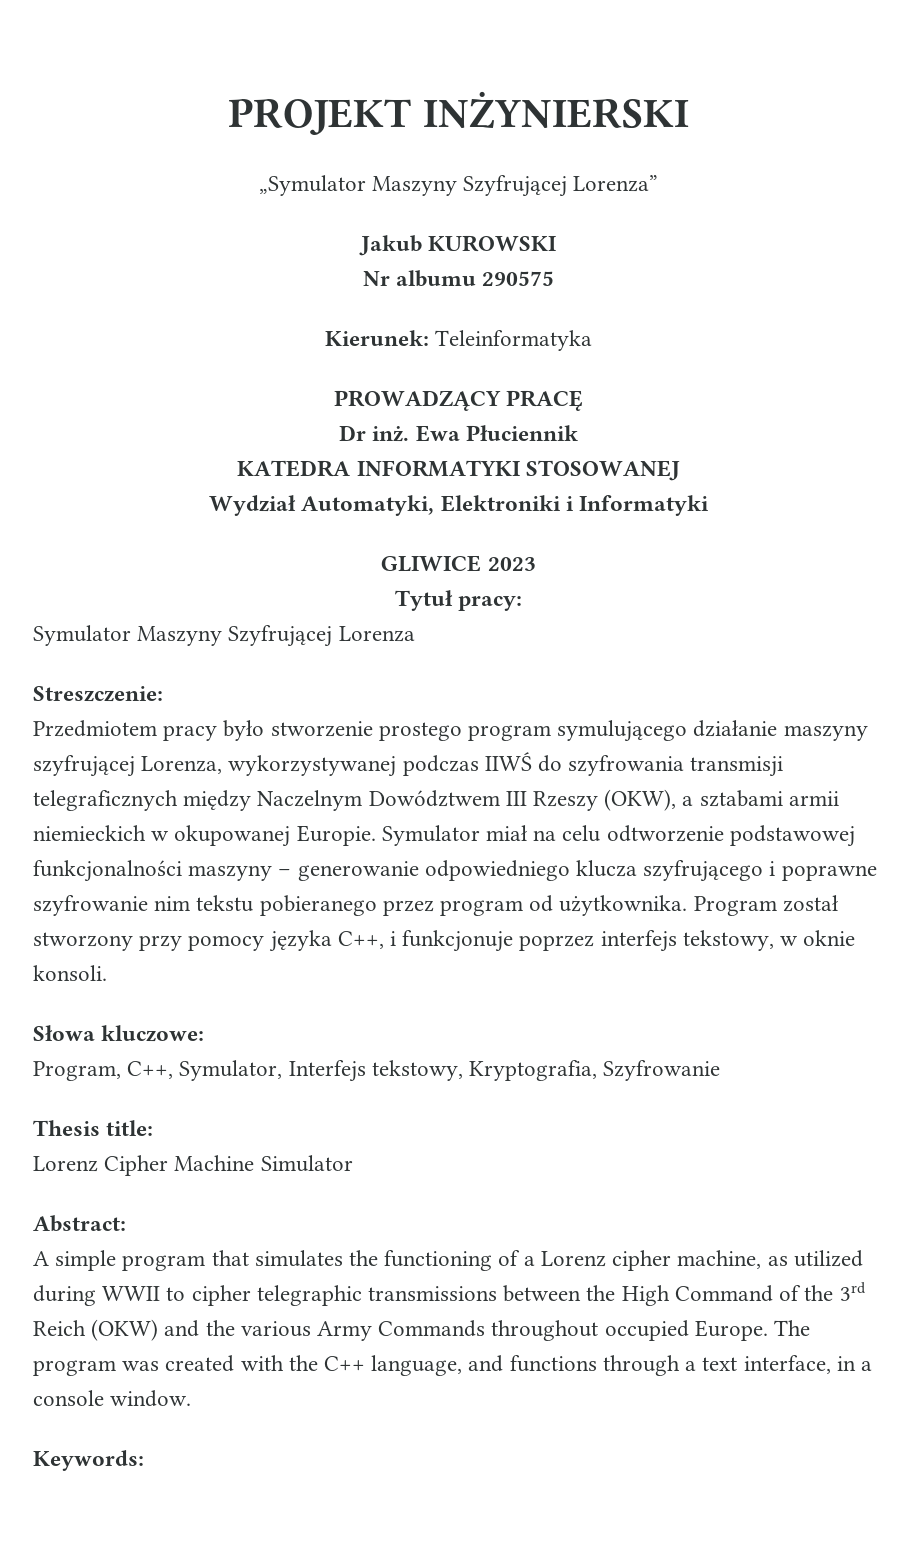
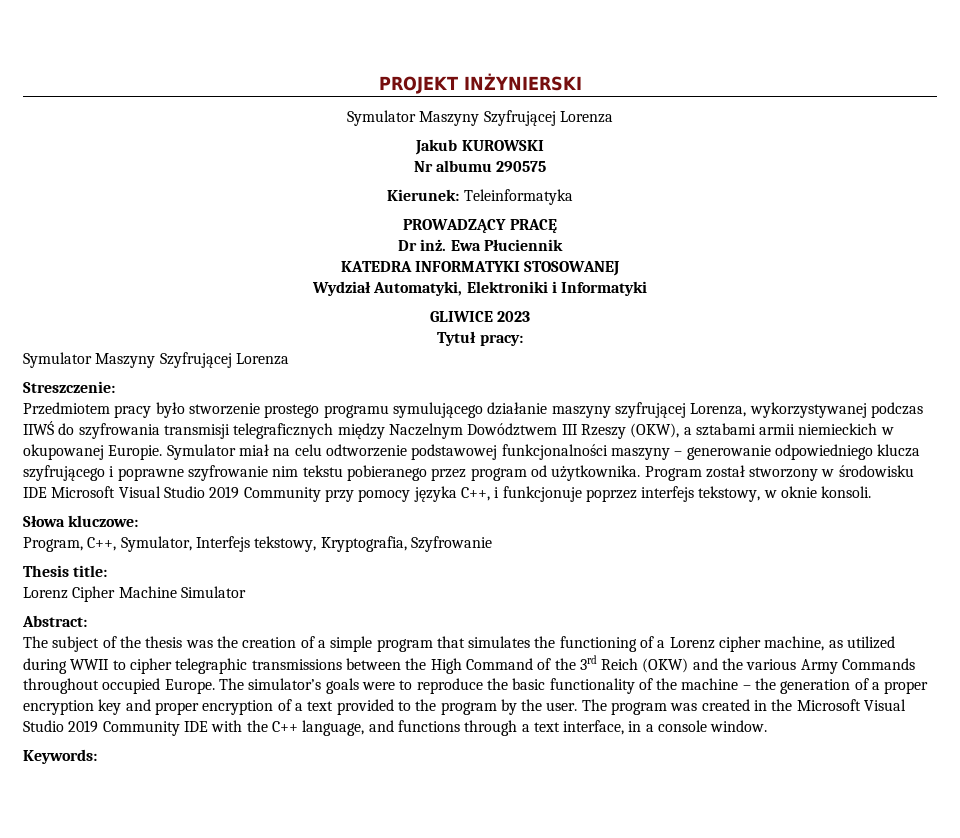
  PROJEKT INŻYNIERSKI
- „Symulator Maszyny Szyfrującej Lorenza”
+ Symulator Maszyny Szyfrującej Lorenza
- Przedmiotem pracy było stworzenie prostego program symulującego działanie maszyny szyfrującej Lorenza, wykorzystywanej podczas IIWŚ do szyfrowania transmisji telegraficznych między Naczelnym Dowództwem III Rzeszy (OKW), a sztabami armii niemieckich w okupowanej Europie.
+ Przedmiotem pracy było stworzenie prostego programu symulującego działanie maszyny szyfrującej Lorenza, wykorzystywanej podczas IIWŚ do szyfrowania transmisji telegraficznych między Naczelnym Dowództwem III Rzeszy (OKW), a sztabami armii niemieckich w okupowanej Europie.
- Program został stworzony przy pomocy języka C++, i funkcjonuje poprzez interfejs tekstowy, w oknie konsoli.
+ Program został stworzony w środowisku IDE Microsoft Visual Studio 2019 Community przy pomocy języka C++, i funkcjonuje poprzez interfejs tekstowy, w oknie konsoli.
- A simple program that simulates the functioning of a Lorenz cipher machine, as utilized during WWII to cipher telegraphic transmissions between the High Command of the 3rd Reich (OKW) and the various Army Commands throughout occupied Europe.
+ The subject of the thesis was the creation of a simple program that simulates the functioning of a Lorenz cipher machine, as utilized during WWII to cipher telegraphic transmissions between the High Command of the 3rd Reich (OKW) and the various Army Commands throughout occupied Europe.
- The program was created with the C++ language, and functions through a text interface, in a console window.
+ The simulator’s goals were to reproduce the basic functionality of the machine – the generation of a proper encryption key and proper encryption of a text provided to the program by the user. The program was created in the Microsoft Visual Studio 2019 Community IDE with the C++ language, and functions through a text interface, in a console window.

